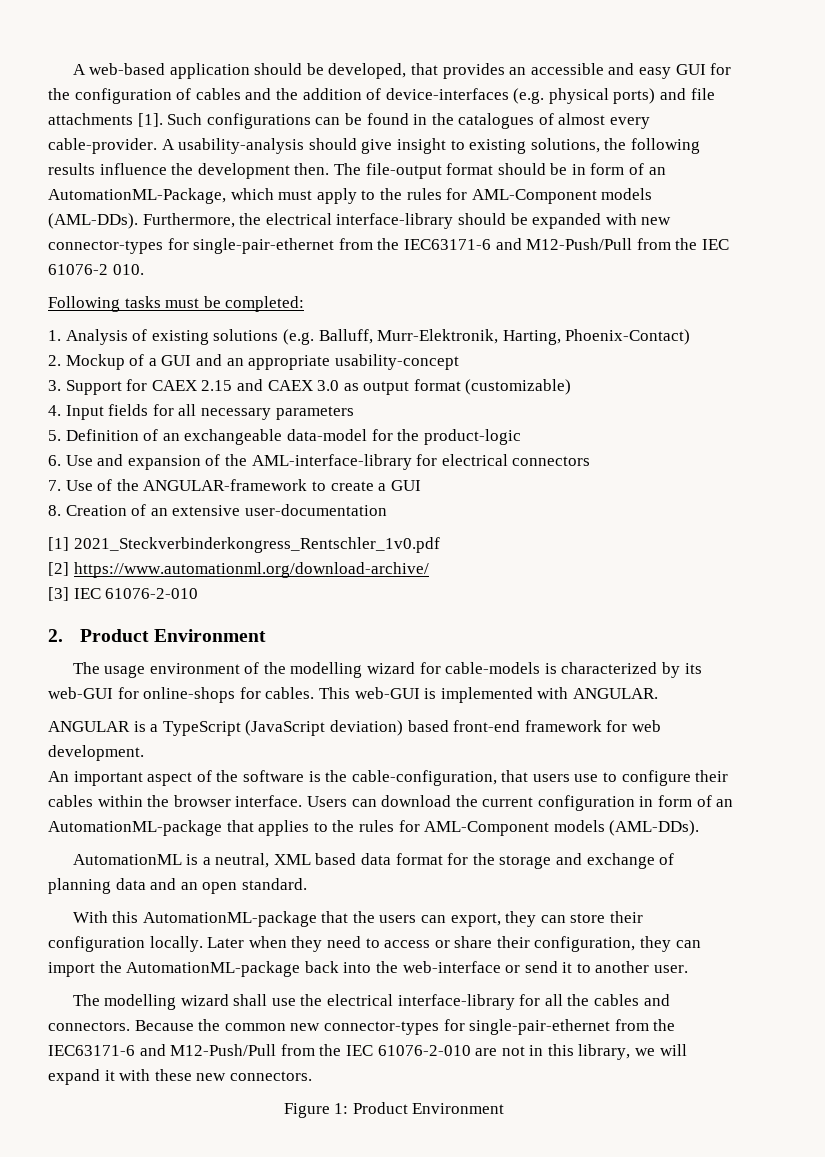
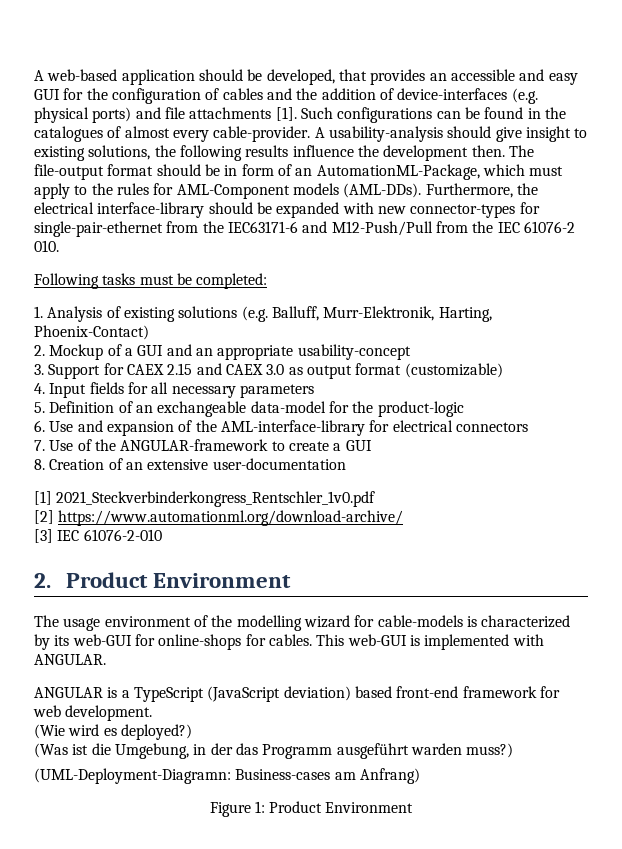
- An important aspect of the software is the cable-configuration, that users use to configure their cables within the browser interface. Users can download the current configuration in form of an AutomationML-package that applies to the rules for AML-Component models (AML-DDs).
- AutomationML is a neutral, XML based data format for the storage and exchange of planning data and an open standard.
- With this AutomationML-package that the users can export, they can store their configuration locally. Later when they need to access or share their configuration, they can import the AutomationML-package back into the web-interface or send it to another user.
- The modelling wizard shall use the electrical interface-library for all the cables and connectors. Because the common new connector-types for single-pair-ethernet from the IEC63171-6 and M12-Push/Pull from the IEC 61076-2-010 are not in this library, we will expand it with these new connectors.
+ (Wie wird es deployed?)
+ (Was ist die Umgebung, in der das Programm ausgeführt warden muss?)
+ (UML-Deployment-Diagramn: Business-cases am Anfrang)

